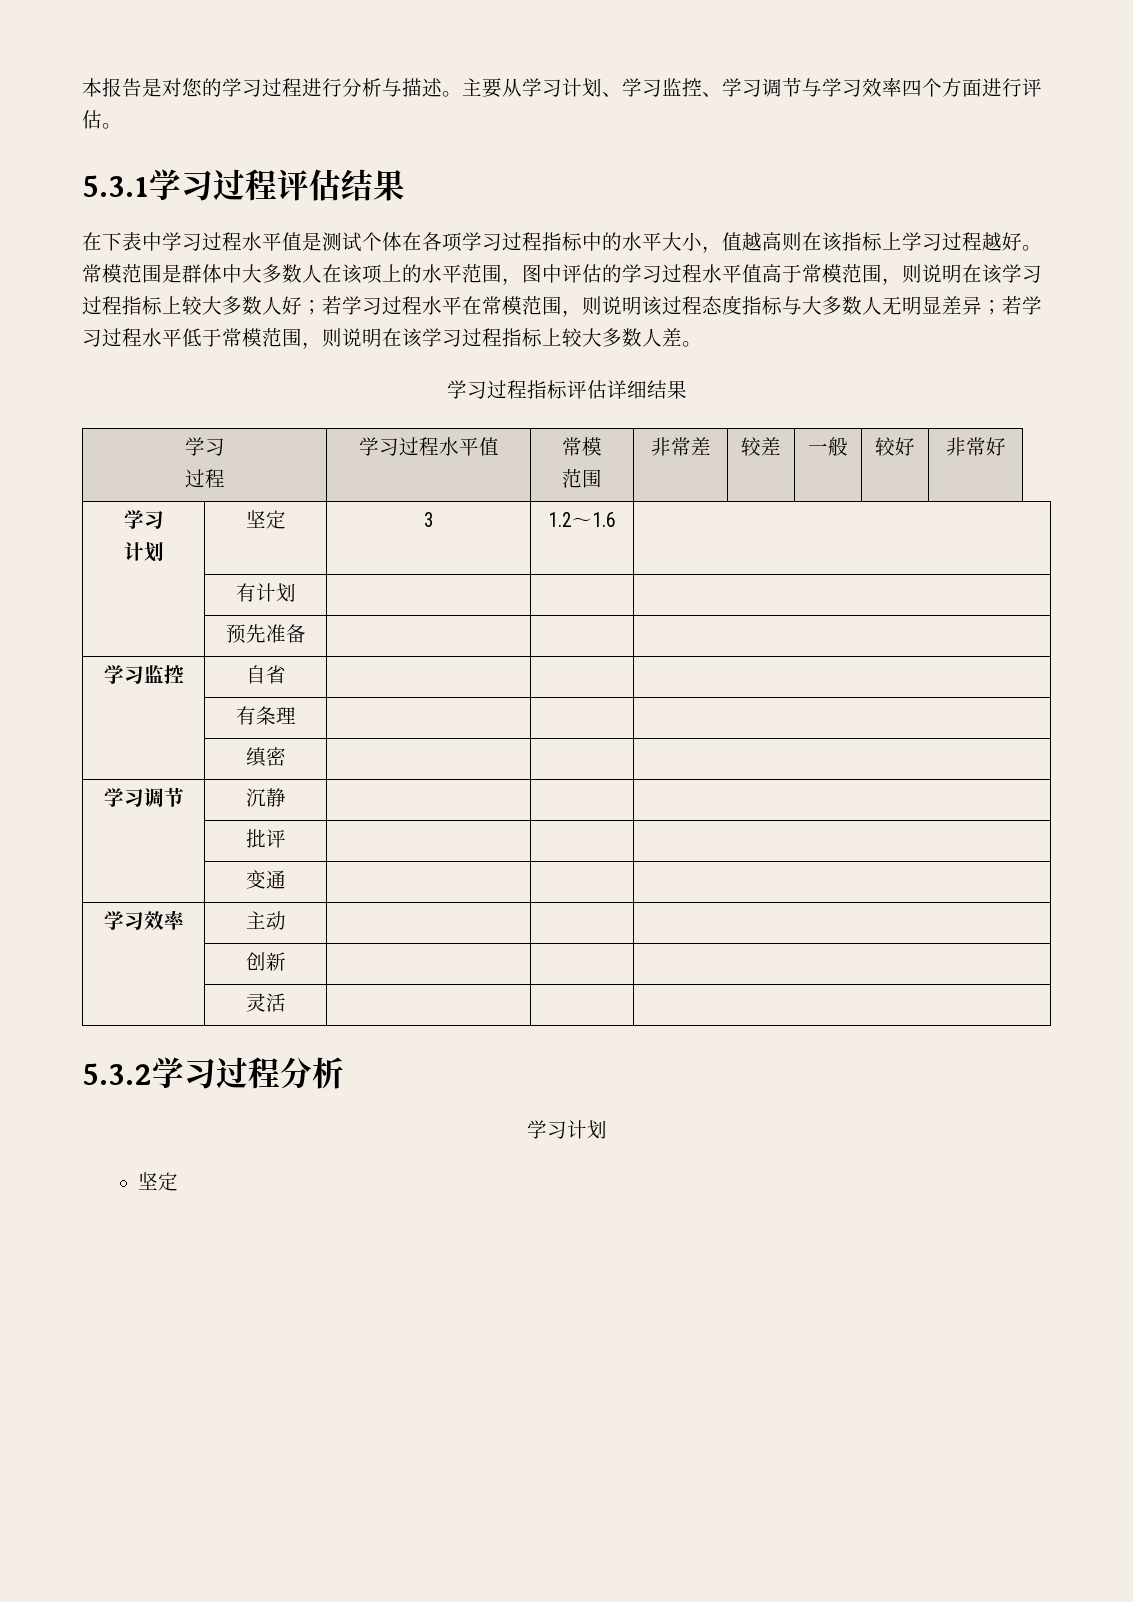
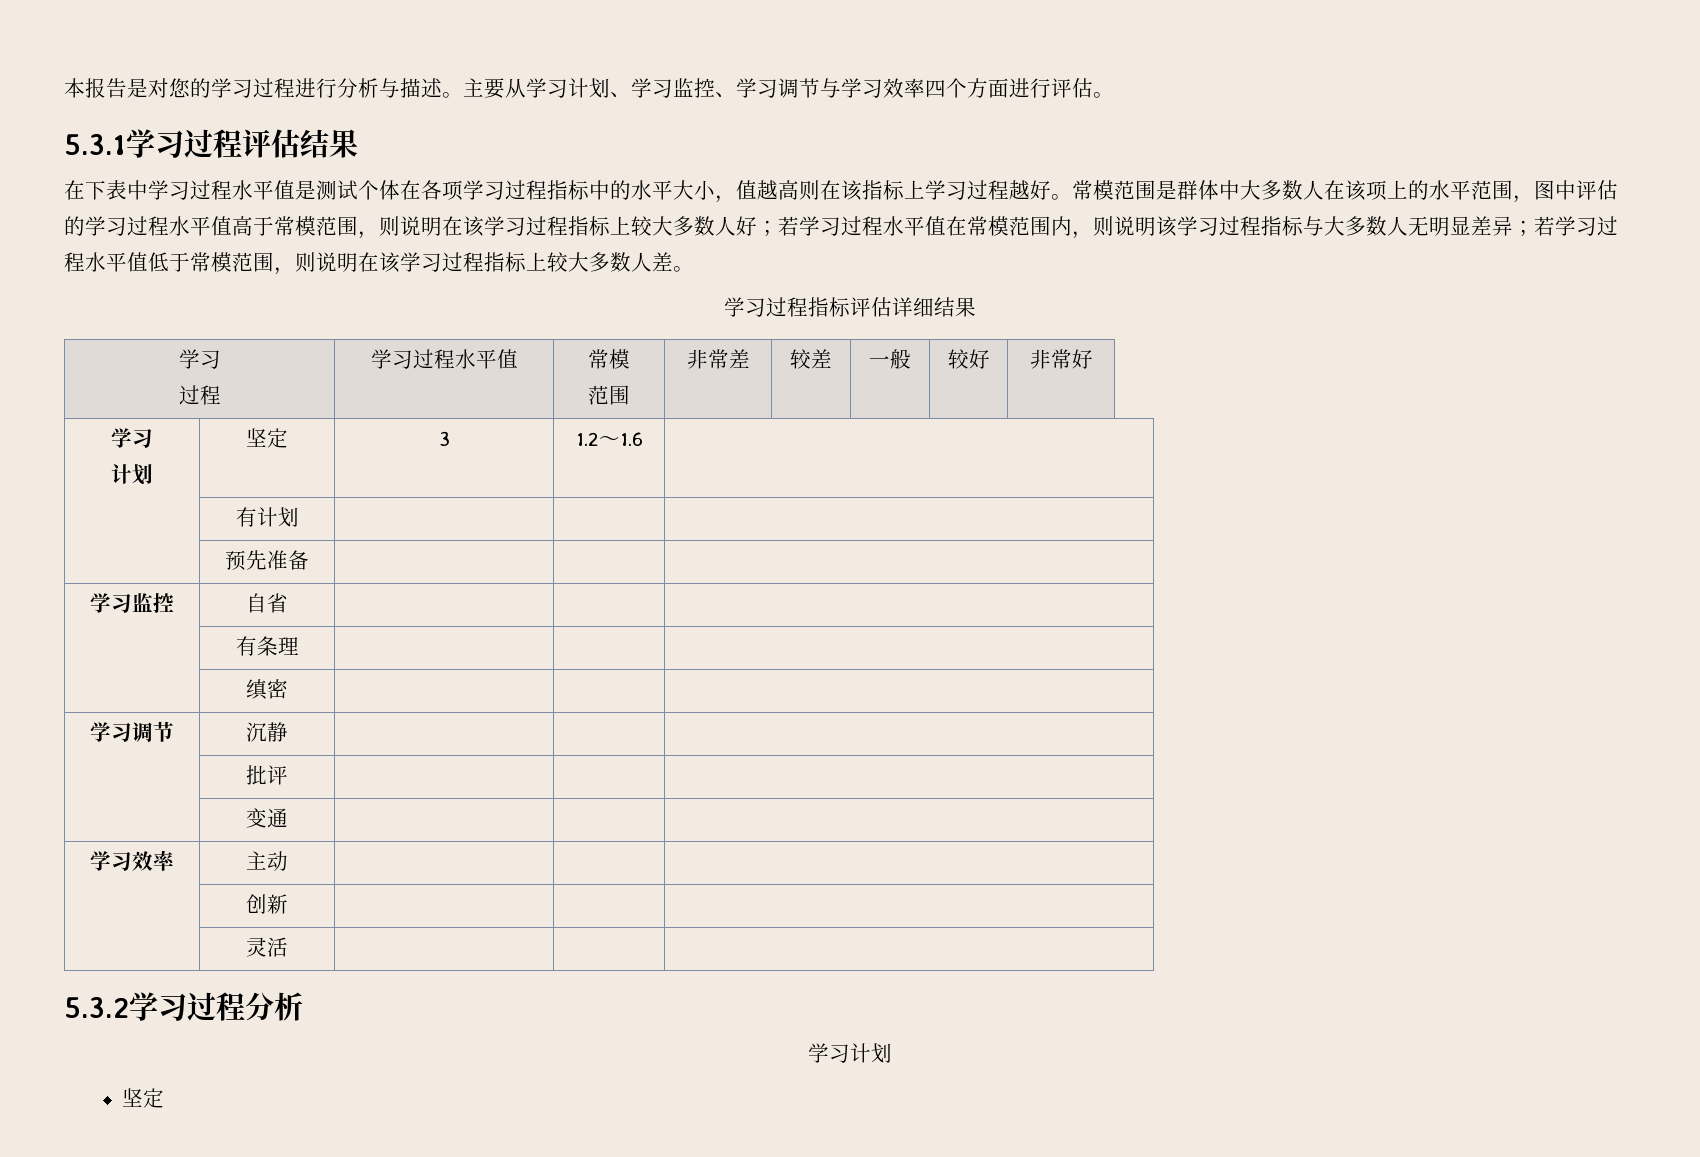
- 若学习过程水平在常模范围，则说明该过程态度指标与大多数人无明显差异；
+ 若学习过程水平值在常模范围内，则说明该学习过程指标与大多数人无明显差异；
- 若学习过程水平低于常模范围，则说明在该学习过程指标上较大多数人差。
+ 若学习过程水平值低于常模范围，则说明在该学习过程指标上较大多数人差。

